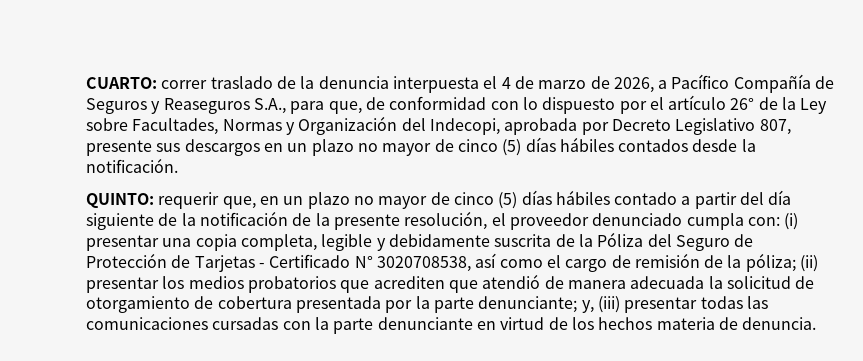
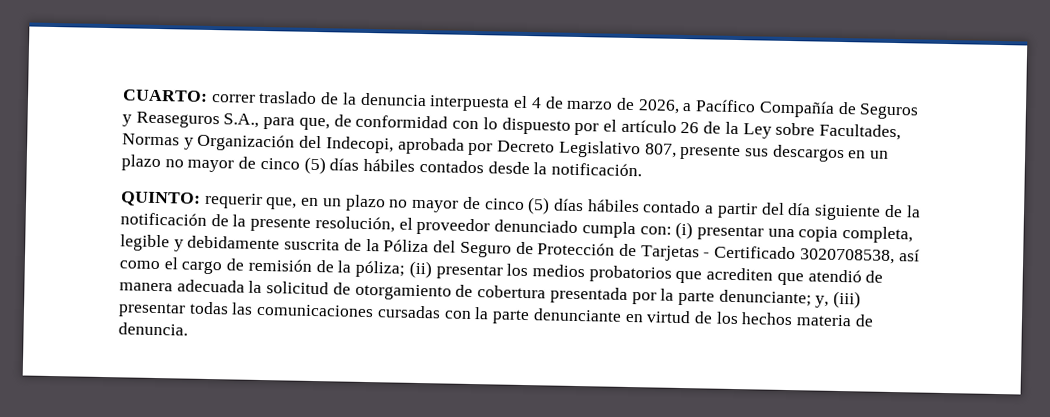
- correr traslado de la denuncia interpuesta el 4 de marzo de 2026, a Pacífico Compañía de Seguros y Reaseguros S.A., para que, de conformidad con lo dispuesto por el artículo 26° de la Ley sobre Facultades, Normas y Organización del Indecopi, aprobada por Decreto Legislativo 807, presente sus descargos en un plazo no mayor de cinco (5) días hábiles contados desde la notificación.
+ correr traslado de la denuncia interpuesta el 4 de marzo de 2026, a Pacífico Compañía de Seguros y Reaseguros S.A., para que, de conformidad con lo dispuesto por el artículo 26 de la Ley sobre Facultades, Normas y Organización del Indecopi, aprobada por Decreto Legislativo 807, presente sus descargos en un plazo no mayor de cinco (5) días hábiles contados desde la notificación.
- (i) presentar una copia completa, legible y debidamente suscrita de la Póliza del Seguro de Protección de Tarjetas - Certificado N° 3020708538, así como el cargo de remisión de la póliza;
+ (i) presentar una copia completa, legible y debidamente suscrita de la Póliza del Seguro de Protección de Tarjetas - Certificado 3020708538, así como el cargo de remisión de la póliza;

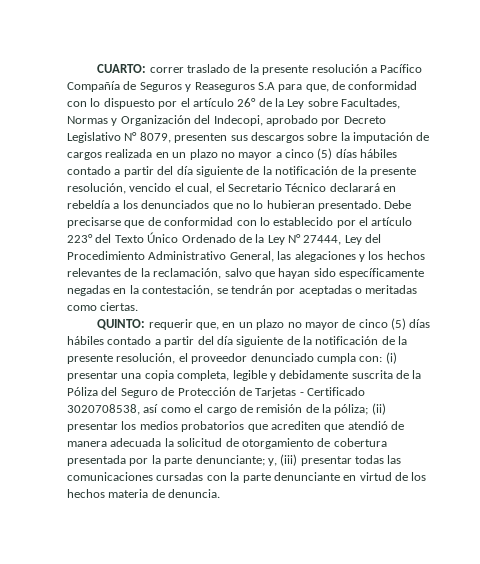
- CUARTO: correr traslado de la denuncia interpuesta el 4 de marzo de 2026, a Pacífico Compañía de Seguros y Reaseguros S.A., para que, de conformidad con lo dispuesto por el artículo 26 de la Ley sobre Facultades, Normas y Organización del Indecopi, aprobada por Decreto Legislativo 807, presente sus descargos en un plazo no mayor de cinco (5) días hábiles contados desde la notificación.
+ CUARTO: correr traslado de la presente resolución a Pacífico Compañía de Seguros y Reaseguros S.A para que, de conformidad con lo dispuesto por el artículo 26° de la Ley sobre Facultades, Normas y Organización del Indecopi, aprobado por Decreto Legislativo N° 8079, presenten sus descargos sobre la imputación de cargos realizada en un plazo no mayor a cinco (5) días hábiles contado a partir del día siguiente de la notificación de la presente resolución, vencido el cual, el Secretario Técnico declarará en rebeldía a los denunciados que no lo hubieran presentado. Debe precisarse que de conformidad con lo establecido por el artículo 223° del Texto Único Ordenado de la Ley N° 27444, Ley del Procedimiento Administrativo General, las alegaciones y los hechos relevantes de la reclamación, salvo que hayan sido específicamente negadas en la contestación, se tendrán por aceptadas o meritadas como ciertas.

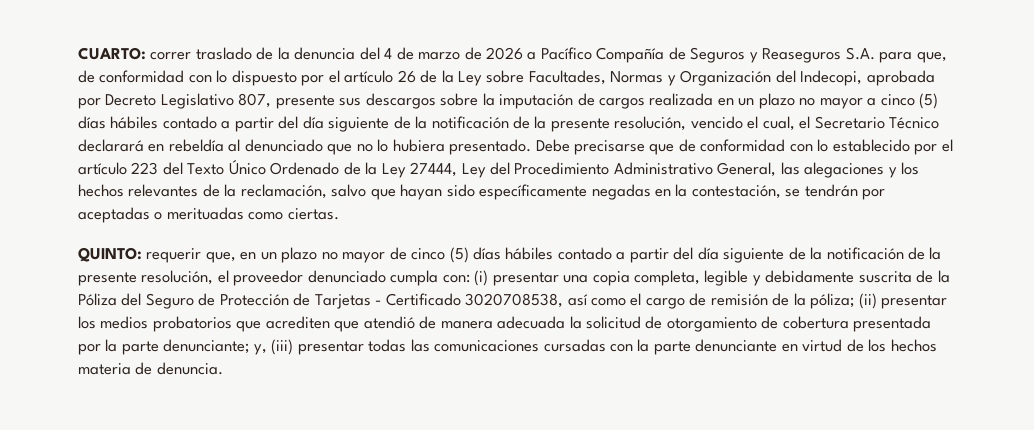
- correr traslado de la presente resolución a Pacífico Compañía de Seguros y Reaseguros S.A para que, de conformidad con lo dispuesto por el artículo 26° de la Ley sobre Facultades, Normas y Organización del Indecopi, aprobado por Decreto Legislativo N° 8079, presenten sus descargos sobre la imputación de cargos realizada en un plazo no mayor a cinco (5) días hábiles contado a partir del día siguiente de la notificación de la presente resolución, vencido el cual, el Secretario Técnico declarará en rebeldía a los denunciados que no lo hubieran presentado.
+ correr traslado de la denuncia del 4 de marzo de 2026 a Pacífico Compañía de Seguros y Reaseguros S.A. para que, de conformidad con lo dispuesto por el artículo 26 de la Ley sobre Facultades, Normas y Organización del Indecopi, aprobada por Decreto Legislativo 807, presente sus descargos sobre la imputación de cargos realizada en un plazo no mayor a cinco (5) días hábiles contado a partir del día siguiente de la notificación de la presente resolución, vencido el cual, el Secretario Técnico declarará en rebeldía al denunciado que no lo hubiera presentado.
- Debe precisarse que de conformidad con lo establecido por el artículo 223° del Texto Único Ordenado de la Ley N° 27444, Ley del Procedimiento Administrativo General, las alegaciones y los hechos relevantes de la reclamación, salvo que hayan sido específicamente negadas en la contestación, se tendrán por aceptadas o meritadas como ciertas.
+ Debe precisarse que de conformidad con lo establecido por el artículo 223 del Texto Único Ordenado de la Ley 27444, Ley del Procedimiento Administrativo General, las alegaciones y los hechos relevantes de la reclamación, salvo que hayan sido específicamente negadas en la contestación, se tendrán por aceptadas o merituadas como ciertas.

